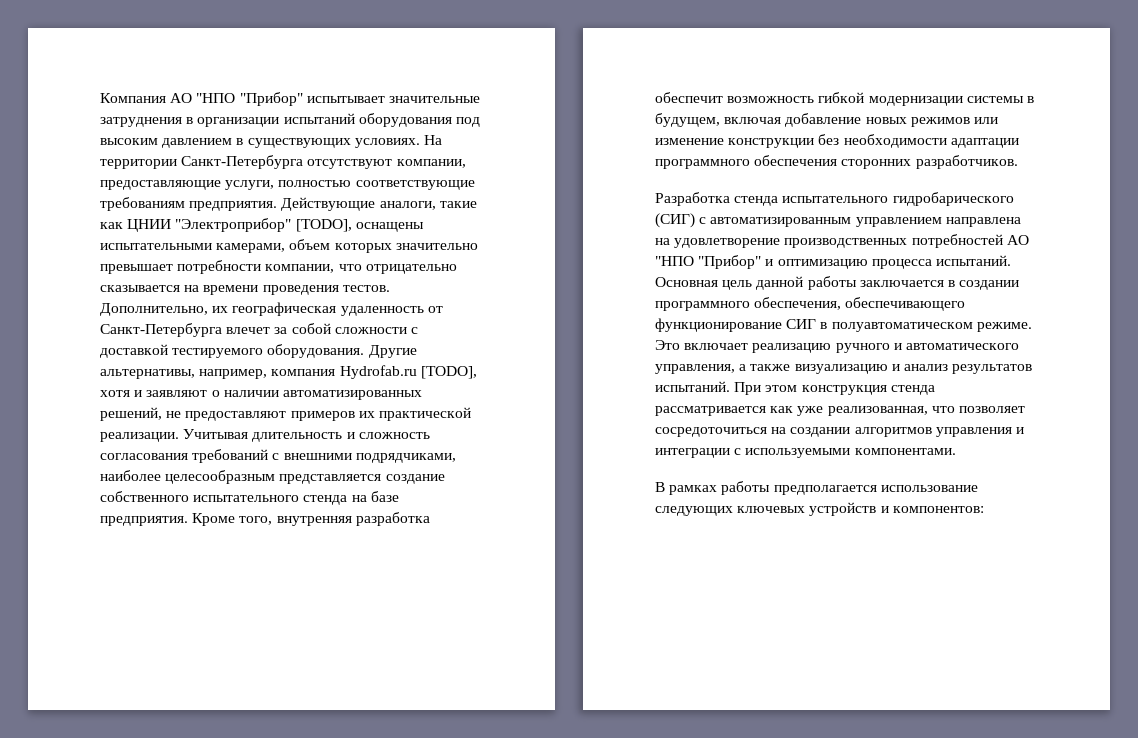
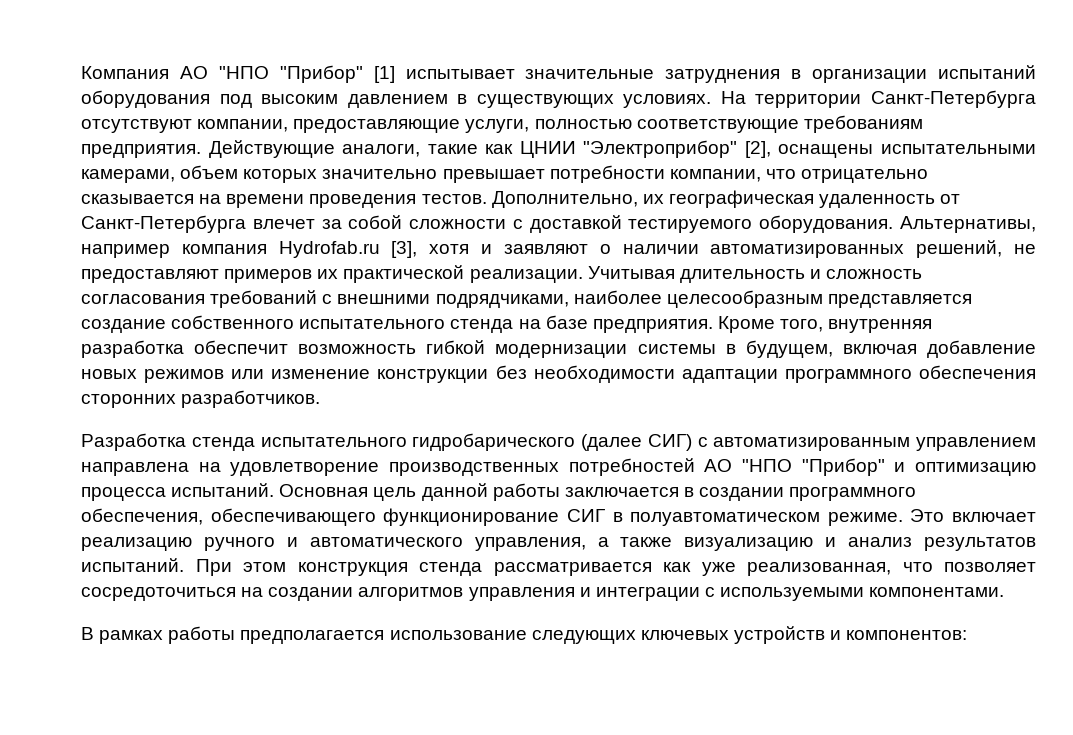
- Компания АО "НПО "Прибор" испытывает значительные затруднения в организации испытаний оборудования под высоким давлением в существующих условиях.
+ Компания АО "НПО "Прибор" [1] испытывает значительные затруднения в организации испытаний оборудования под высоким давлением в существующих условиях.
- Действующие аналоги, такие как ЦНИИ "Электроприбор" [TODO], оснащены испытательными камерами, объем которых значительно превышает потребности компании, что отрицательно сказывается на времени проведения тестов.
+ Действующие аналоги, такие как ЦНИИ "Электроприбор" [2], оснащены испытательными камерами, объем которых значительно превышает потребности компании, что отрицательно сказывается на времени проведения тестов.
- Другие альтернативы, например, компания Hydrofab.ru [TODO], хотя и заявляют о наличии автоматизированных решений, не предоставляют примеров их практической реализации.
+ Альтернативы, например компания Hydrofab.ru [3], хотя и заявляют о наличии автоматизированных решений, не предоставляют примеров их практической реализации.
- Разработка стенда испытательного гидробарического (СИГ) с автоматизированным управлением направлена на удовлетворение производственных потребностей АО "НПО "Прибор" и оптимизацию процесса испытаний.
+ Разработка стенда испытательного гидробарического (далее СИГ) с автоматизированным управлением направлена на удовлетворение производственных потребностей АО "НПО "Прибор" и оптимизацию процесса испытаний.

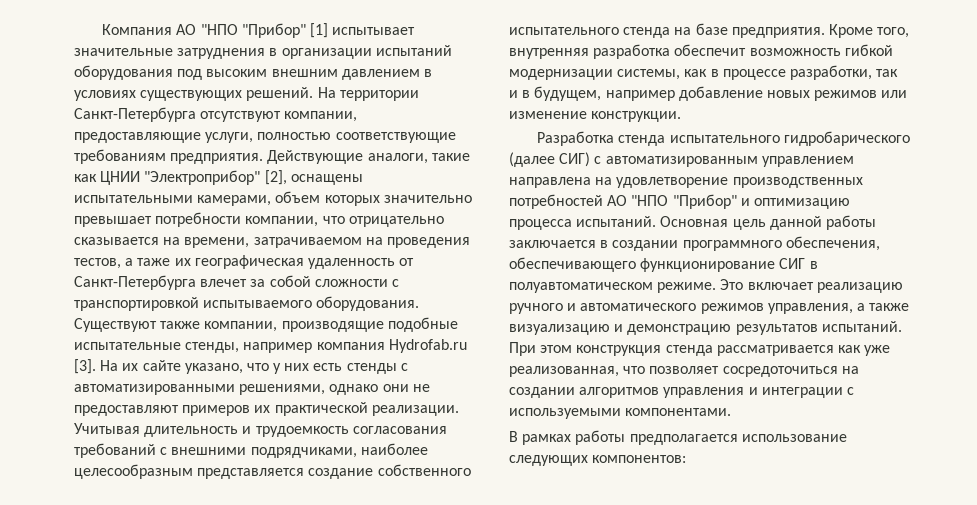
- Компания АО "НПО "Прибор" [1] испытывает значительные затруднения в организации испытаний оборудования под высоким давлением в существующих условиях.
+ Компания АО "НПО "Прибор" [1] испытывает значительные затруднения в организации испытаний оборудования под высоким внешним давлением в условиях существующих решений.
- Действующие аналоги, такие как ЦНИИ "Электроприбор" [2], оснащены испытательными камерами, объем которых значительно превышает потребности компании, что отрицательно сказывается на времени проведения тестов. Дополнительно, их географическая удаленность от Санкт-Петербурга влечет за собой сложности с доставкой тестируемого оборудования. Альтернативы, например компания Hydrofab.ru [3], хотя и заявляют о наличии автоматизированных решений, не предоставляют примеров их практической реализации.
+ Действующие аналоги, такие как ЦНИИ "Электроприбор" [2], оснащены испытательными камерами, объем которых значительно превышает потребности компании, что отрицательно сказывается на времени, затрачиваемом на проведения тестов, а таже их географическая удаленность от Санкт-Петербурга влечет за собой сложности с транспортировкой испытываемого оборудования. Существуют также компании, производящие подобные испытательные стенды, например компания Hydrofab.ru [3]. На их сайте указано, что у них есть стенды с автоматизированными решениями, однако они не предоставляют примеров их практической реализации.
- Учитывая длительность и сложность согласования требований с внешними подрядчиками, наиболее целесообразным представляется создание собственного испытательного стенда на базе предприятия.
+ Учитывая длительность и трудоемкость согласования требований с внешними подрядчиками, наиболее целесообразным представляется создание собственного испытательного стенда на базе предприятия.
- Кроме того, внутренняя разработка обеспечит возможность гибкой модернизации системы в будущем, включая добавление новых режимов или изменение конструкции без необходимости адаптации программного обеспечения сторонних разработчиков.
+ Кроме того, внутренняя разработка обеспечит возможность гибкой модернизации системы, как в процессе разработки, так и в будущем, например добавление новых режимов или изменение конструкции.
- Это включает реализацию ручного и автоматического управления, а также визуализацию и анализ результатов испытаний.
+ Это включает реализацию ручного и автоматического режимов управления, а также визуализацию и демонстрацию результатов испытаний.
- В рамках работы предполагается использование следующих ключевых устройств и компонентов:
+ В рамках работы предполагается использование следующих компонентов:

